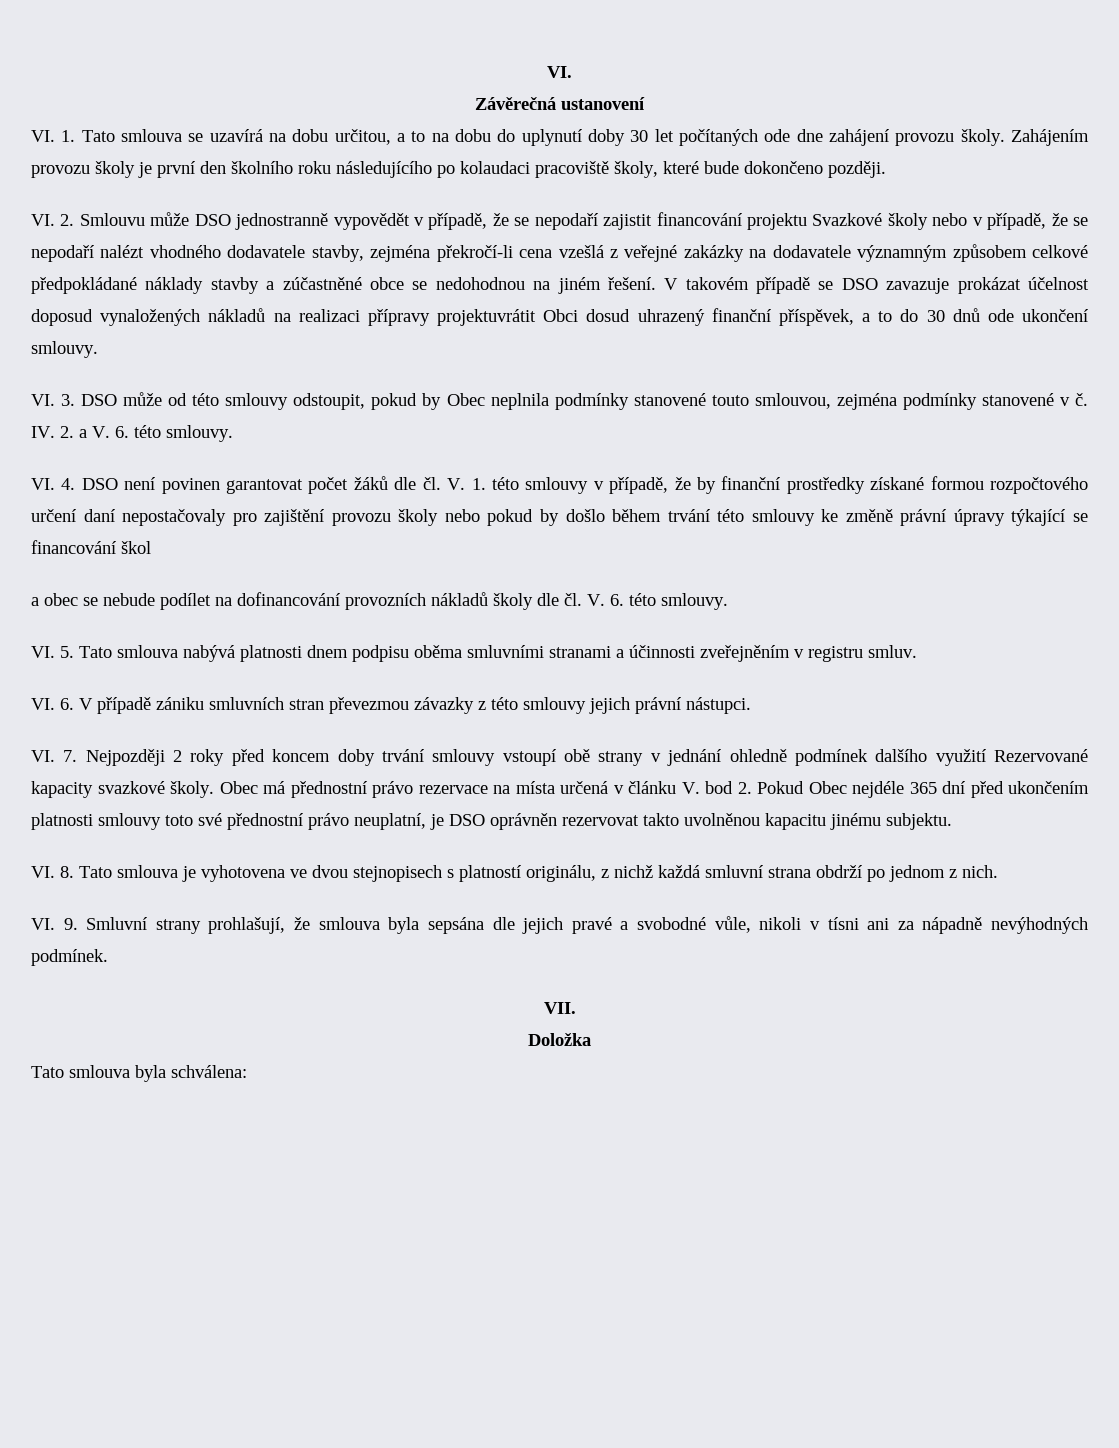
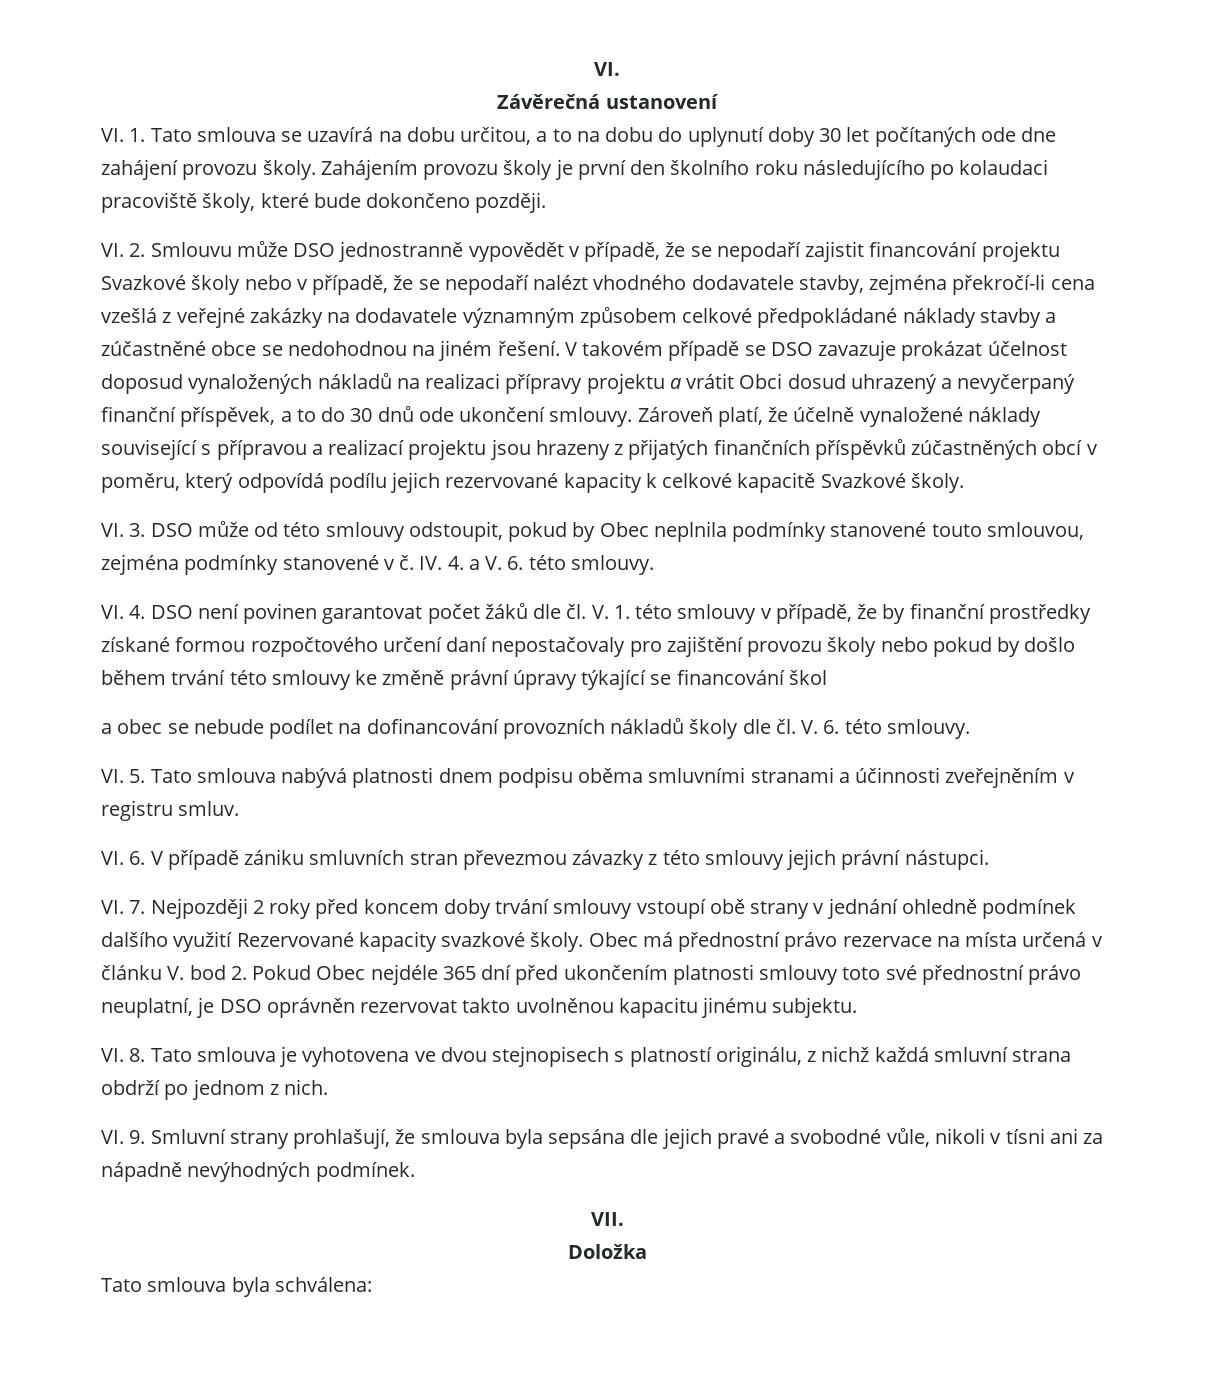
- V takovém případě se DSO zavazuje prokázat účelnost doposud vynaložených nákladů na realizaci přípravy projektuvrátit Obci dosud uhrazený finanční příspěvek, a to do 30 dnů ode ukončení smlouvy.
+ V takovém případě se DSO zavazuje prokázat účelnost doposud vynaložených nákladů na realizaci přípravy projektu a vrátit Obci dosud uhrazený a nevyčerpaný finanční příspěvek, a to do 30 dnů ode ukončení smlouvy. Zároveň platí, že účelně vynaložené náklady související s přípravou a realizací projektu jsou hrazeny z přijatých finančních příspěvků zúčastněných obcí v poměru, který odpovídá podílu jejich rezervované kapacity k celkové kapacitě Svazkové školy.
- IV. 2. a V. 6. této smlouvy.
+ IV. 4. a V. 6. této smlouvy.

